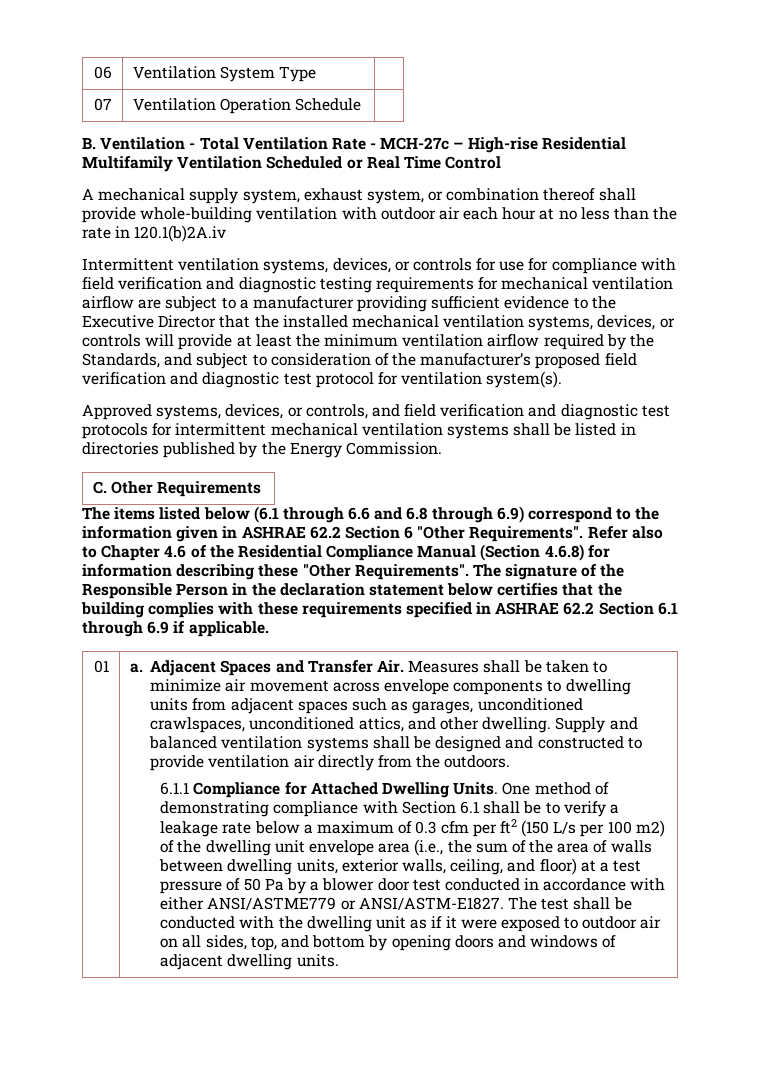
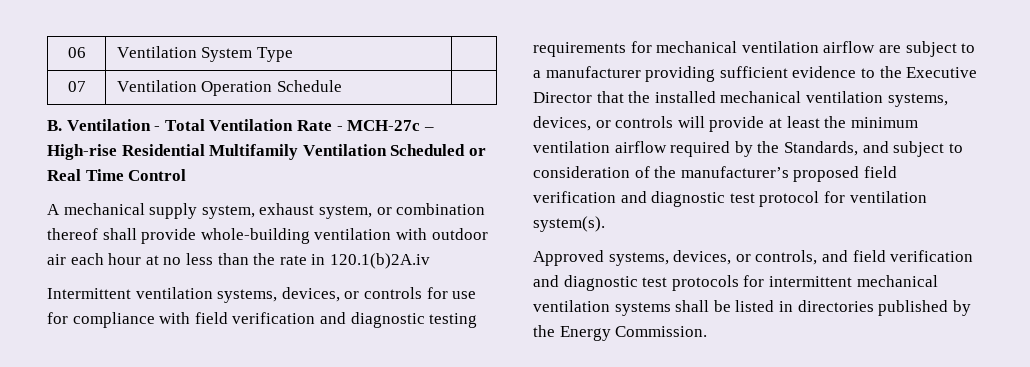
- C. Other Requirements
- The items listed below (6.1 through 6.6 and 6.8 through 6.9) correspond to the information given in ASHRAE 62.2 Section 6 "Other Requirements". Refer also to Chapter 4.6 of the Residential Compliance Manual (Section 4.6.8) for information describing these "Other Requirements". The signature of the Responsible Person in the declaration statement below certifies that the building complies with these requirements specified in ASHRAE 62.2 Section 6.1 through 6.9 if applicable.
- 01 | a. Adjacent Spaces and Transfer Air. Measures shall be taken to minimize air movement across envelope components to dwelling units from adjacent spaces such as garages, unconditioned crawlspaces, unconditioned attics, and other dwelling. Supply and balanced ventilation systems shall be designed and constructed to provide ventilation air directly from the outdoors.
- 6.1.1 Compliance for Attached Dwelling Units. One method of demonstrating compliance with Section 6.1 shall be to verify a leakage rate below a maximum of 0.3 cfm per ft2 (150 L/s per 100 m2) of the dwelling unit envelope area (i.e., the sum of the area of walls between dwelling units, exterior walls, ceiling, and floor) at a test pressure of 50 Pa by a blower door test conducted in accordance with either ANSI/ASTME779 or ANSI/ASTM-E1827. The test shall be conducted with the dwelling unit as if it were exposed to outdoor air on all sides, top, and bottom by opening doors and windows of adjacent dwelling units.

